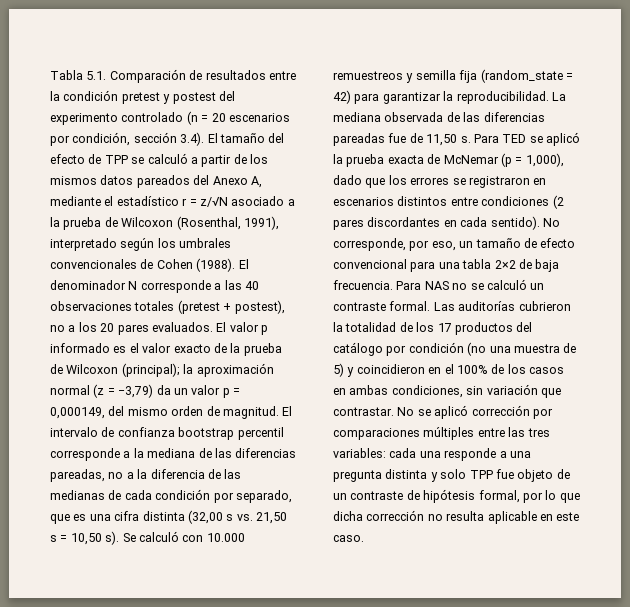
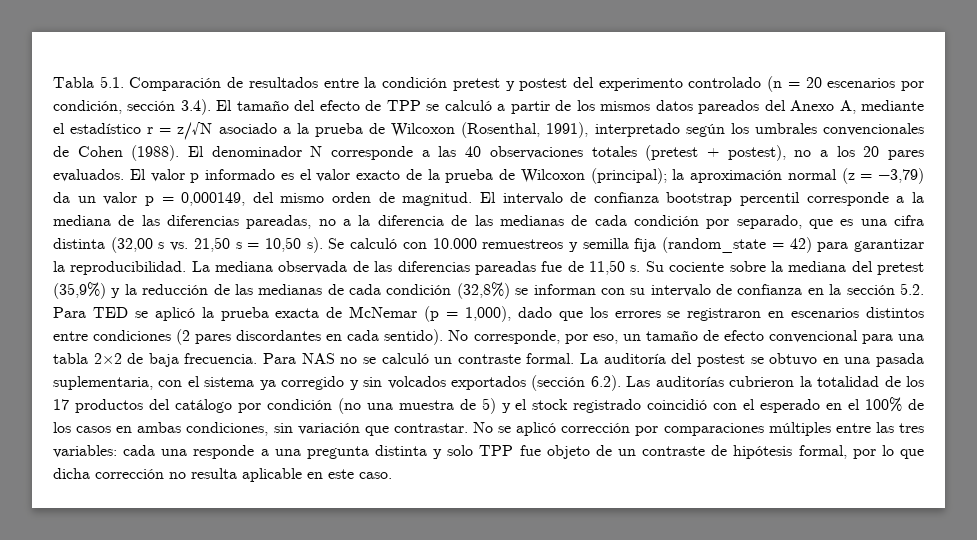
- Para TED se aplicó la prueba exacta de McNemar (p = 1,000), dado que los errores se registraron en escenarios distintos entre condiciones (2 pares discordantes en cada sentido).
+ Su cociente sobre la mediana del pretest (35,9%) y la reducción de las medianas de cada condición (32,8%) se informan con su intervalo de confianza en la sección 5.2. Para TED se aplicó la prueba exacta de McNemar (p = 1,000), dado que los errores se registraron en escenarios distintos entre condiciones (2 pares discordantes en cada sentido).
- Las auditorías cubrieron la totalidad de los 17 productos del catálogo por condición (no una muestra de 5) y coincidieron en el 100% de los casos en ambas condiciones, sin variación que contrastar.
+ La auditoría del postest se obtuvo en una pasada suplementaria, con el sistema ya corregido y sin volcados exportados (sección 6.2). Las auditorías cubrieron la totalidad de los 17 productos del catálogo por condición (no una muestra de 5) y el stock registrado coincidió con el esperado en el 100% de los casos en ambas condiciones, sin variación que contrastar.

